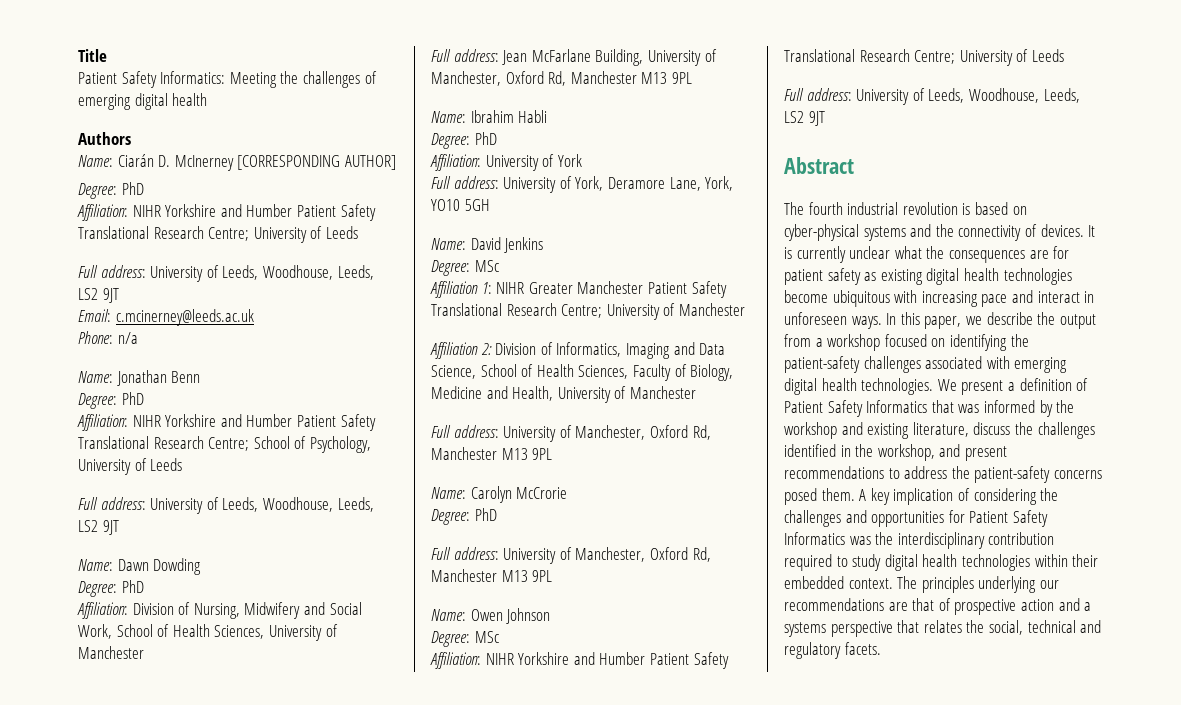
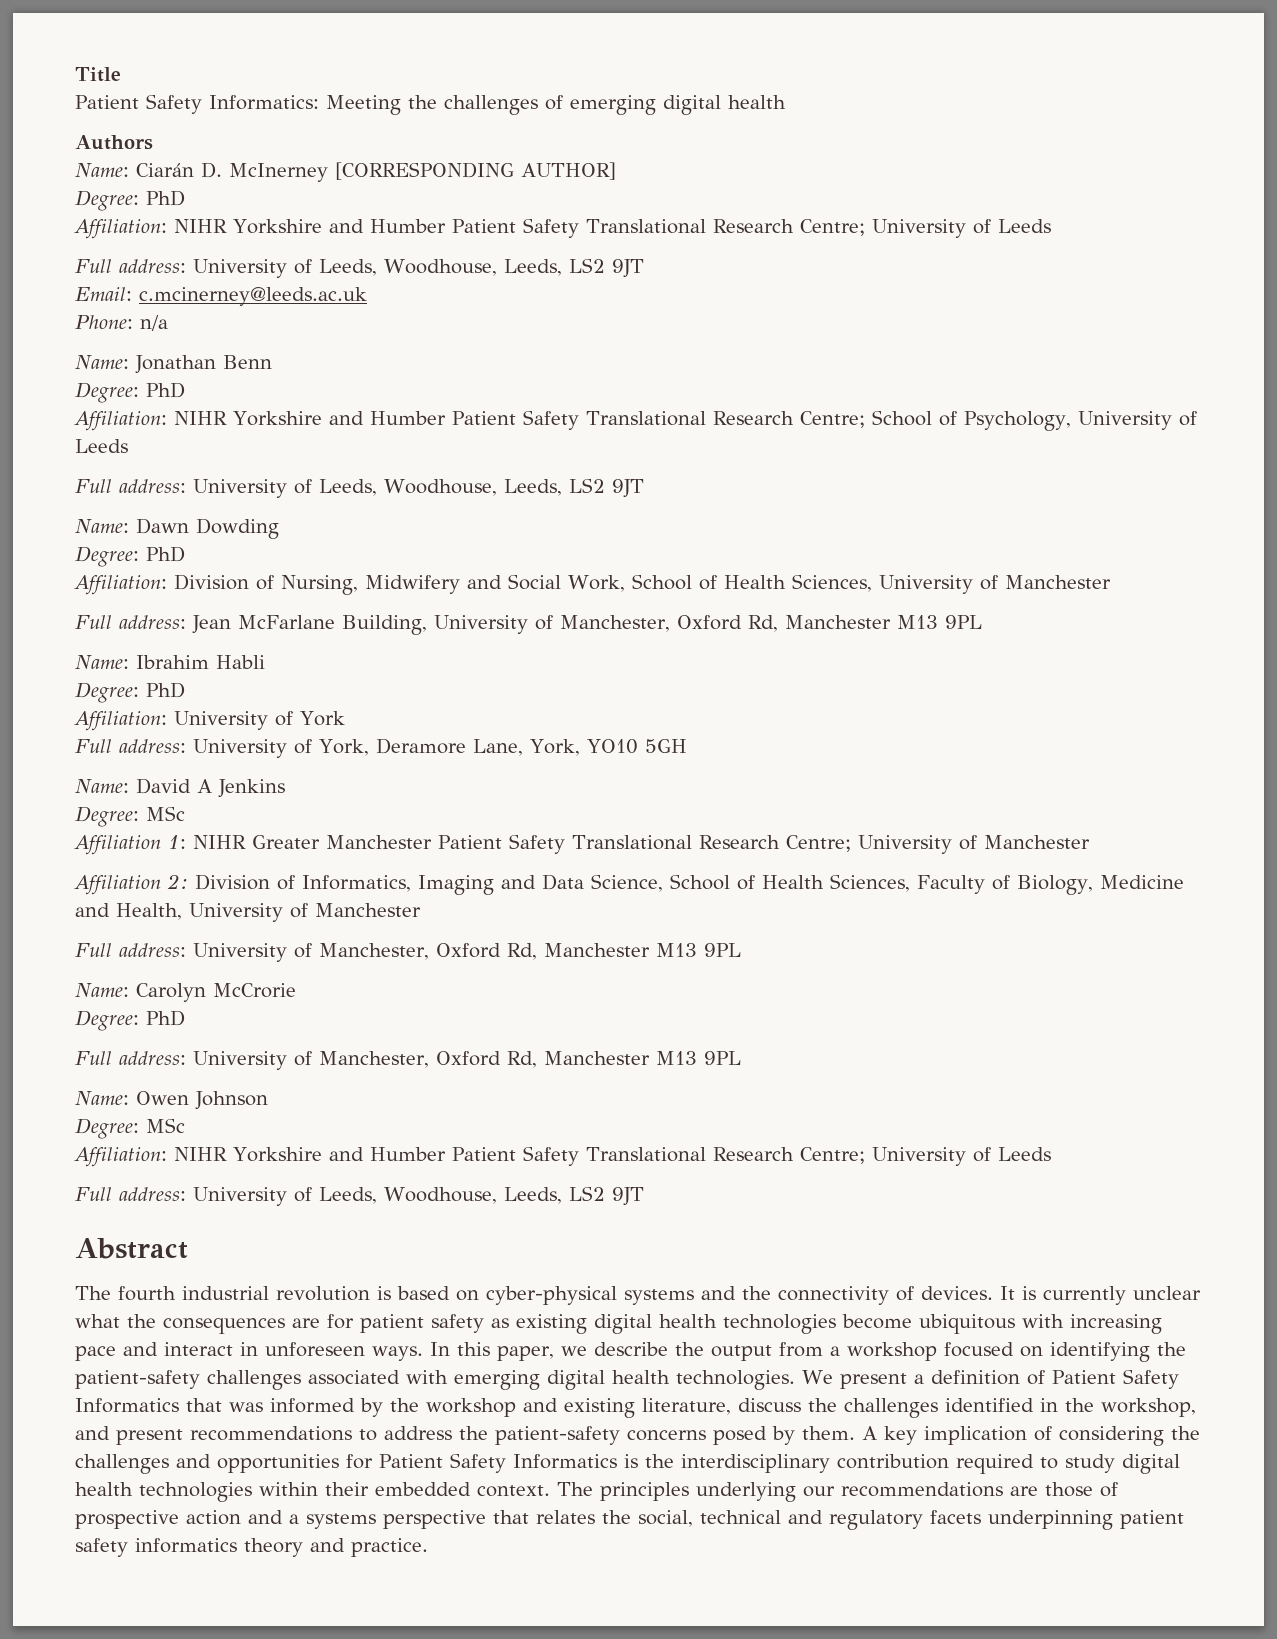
- Name: David Jenkins
+ Name: David A Jenkins
- We present a definition of Patient Safety Informatics that was informed by the workshop and existing literature, discuss the challenges identified in the workshop, and present recommendations to address the patient-safety concerns posed them.
+ We present a definition of Patient Safety Informatics that was informed by the workshop and existing literature, discuss the challenges identified in the workshop, and present recommendations to address the patient-safety concerns posed by them.
- A key implication of considering the challenges and opportunities for Patient Safety Informatics was the interdisciplinary contribution required to study digital health technologies within their embedded context.
+ A key implication of considering the challenges and opportunities for Patient Safety Informatics is the interdisciplinary contribution required to study digital health technologies within their embedded context.
- The principles underlying our recommendations are that of prospective action and a systems perspective that relates the social, technical and regulatory facets.
+ The principles underlying our recommendations are those of prospective action and a systems perspective that relates the social, technical and regulatory facets underpinning patient safety informatics theory and practice.

